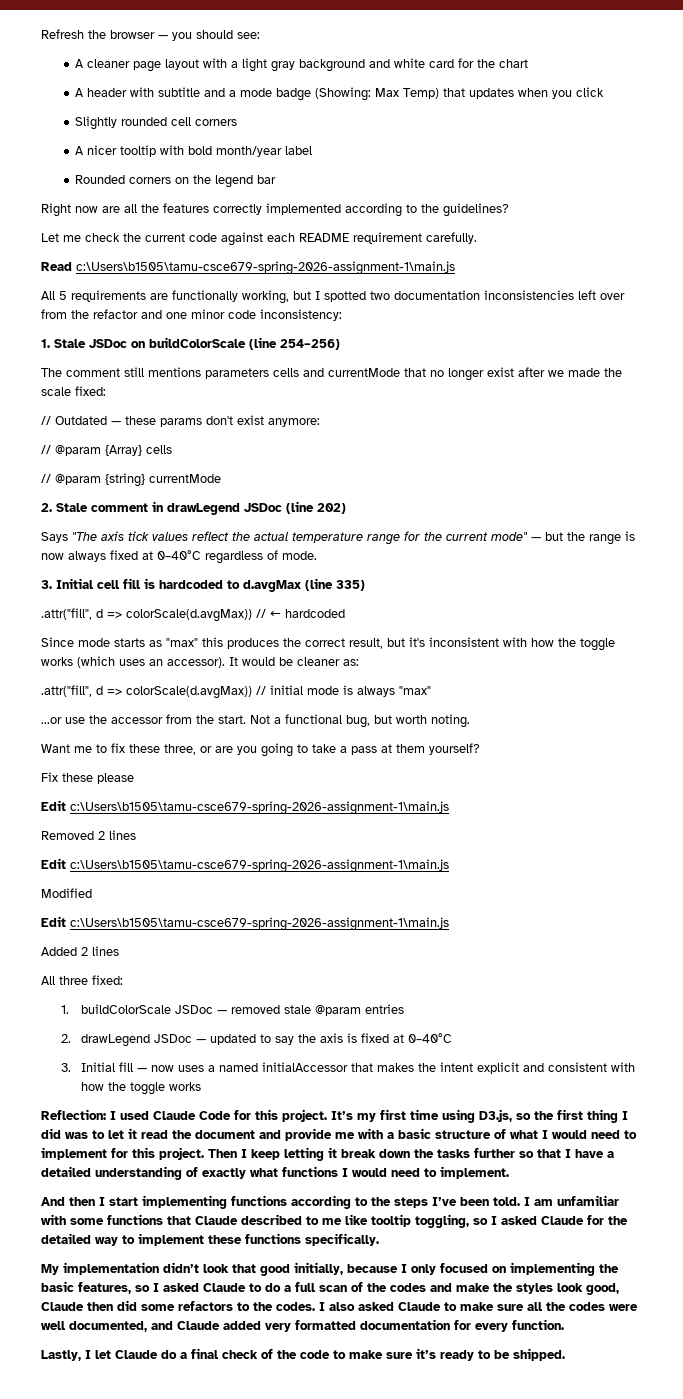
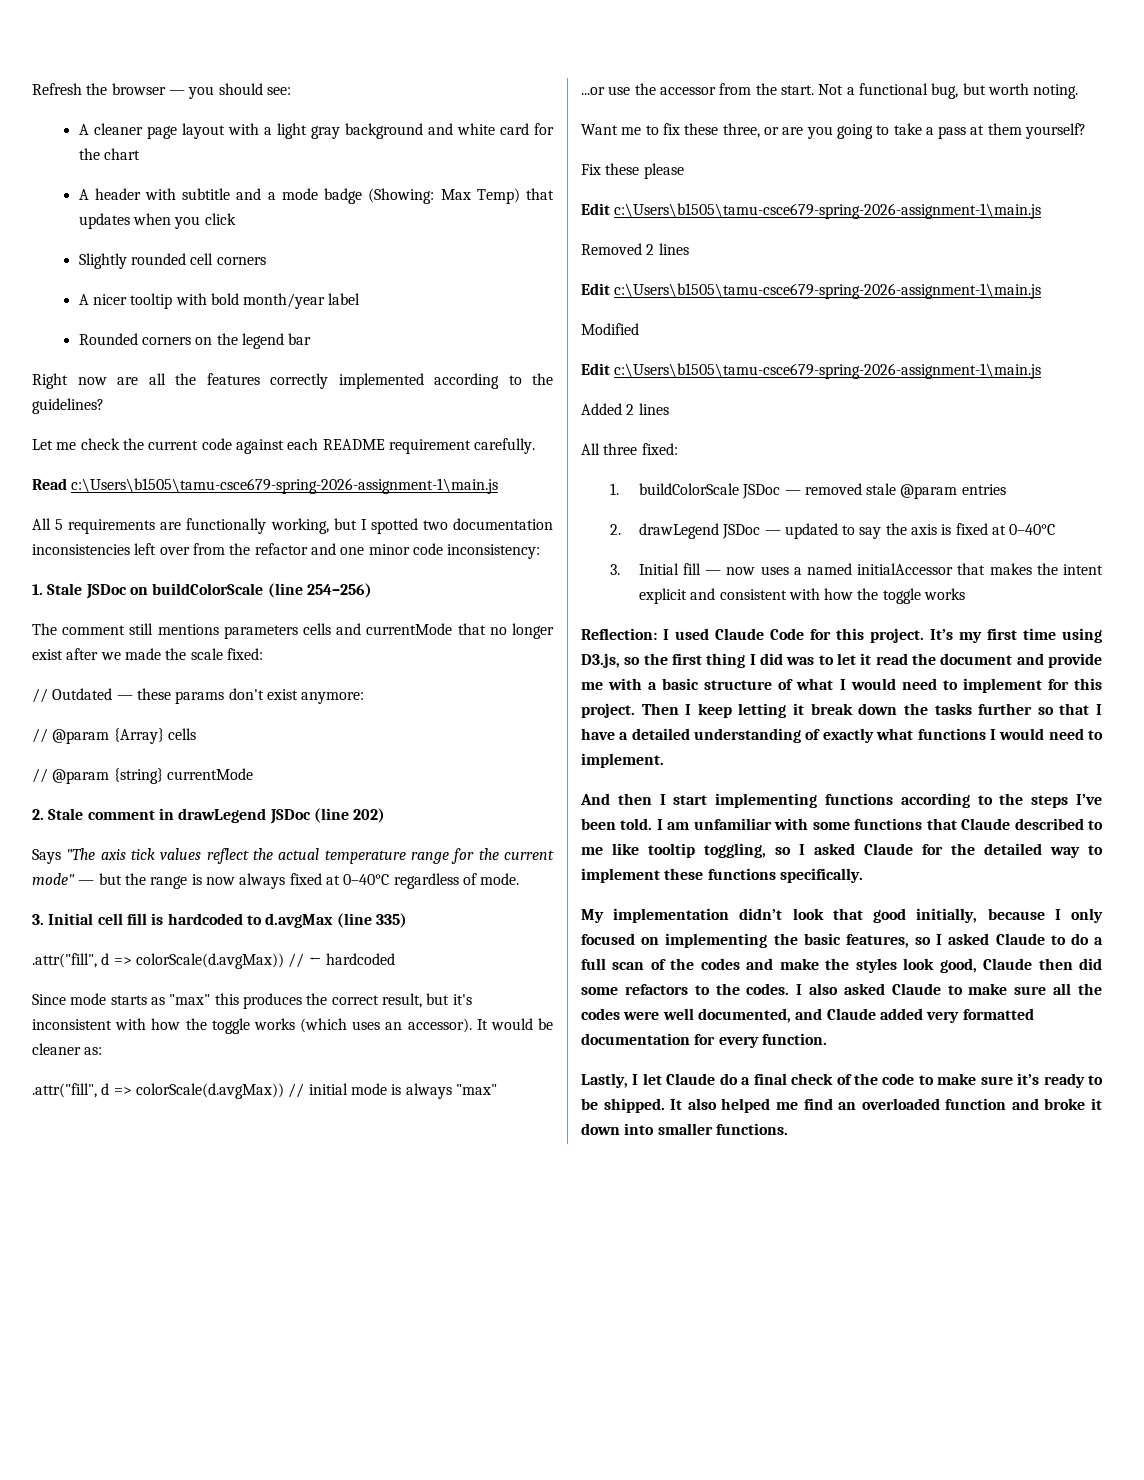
+ It also helped me find an overloaded function and broke it down into smaller functions.

